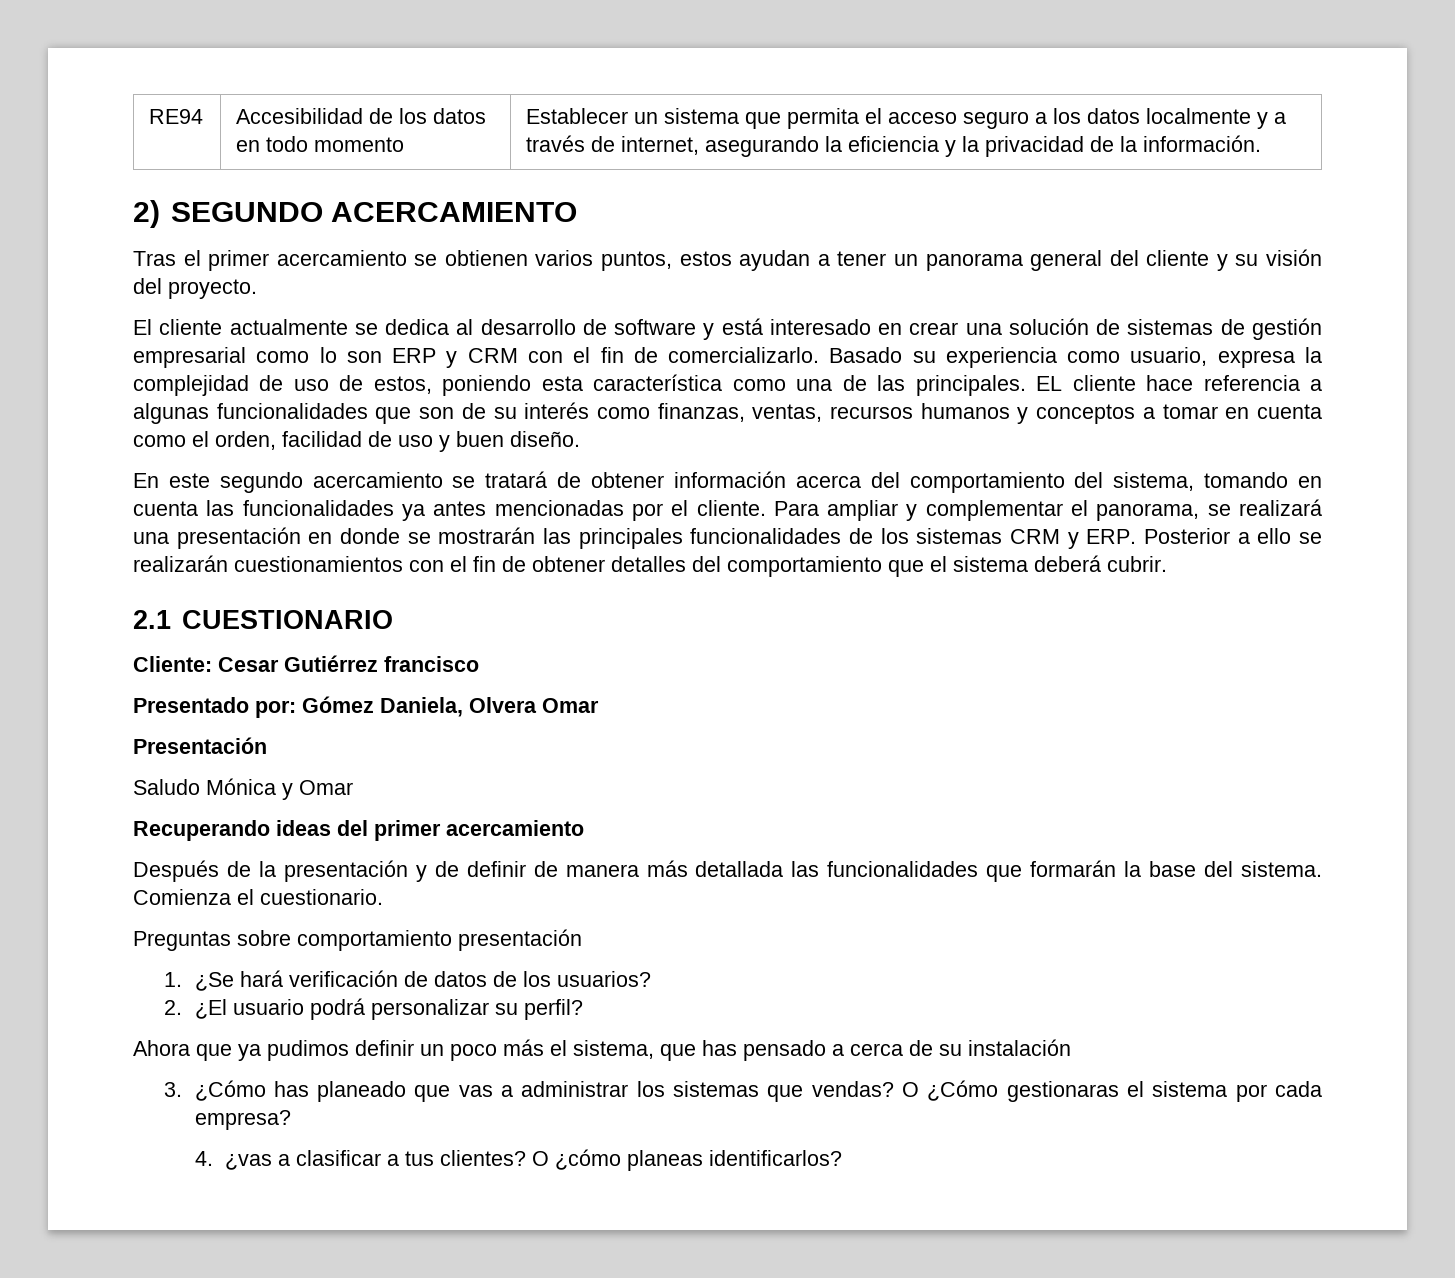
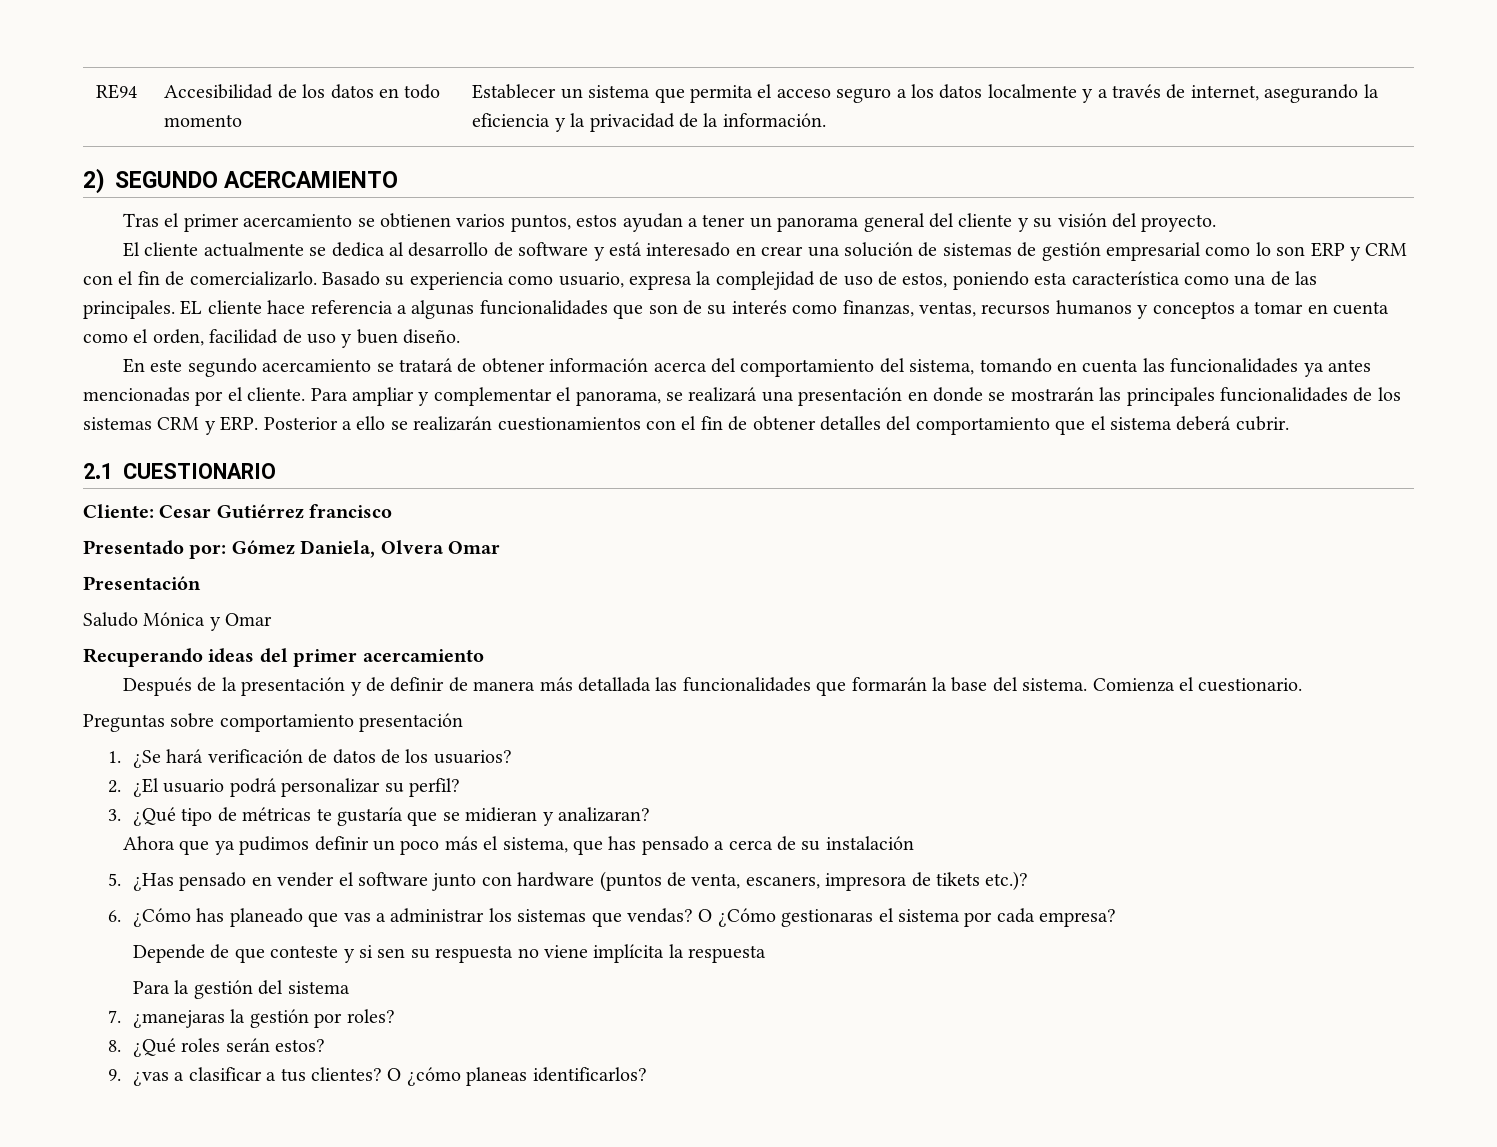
+ 3. ¿Qué tipo de métricas te gustaría que se midieran y analizaran?
- 3. ¿Cómo has planeado que vas a administrar los sistemas que vendas?
+ 5. ¿Has pensado en vender el software junto con hardware (puntos de venta, escaners, impresora de tikets etc.)?
+ 6. ¿Cómo has planeado que vas a administrar los sistemas que vendas?
- 4. ¿vas a clasificar a tus clientes?
+ Depende de que conteste y si sen su respuesta no viene implícita la respuesta
+ Para la gestión del sistema
+ 7. ¿manejaras la gestión por roles?
+ 8. ¿Qué roles serán estos?
+ 9. ¿vas a clasificar a tus clientes?

